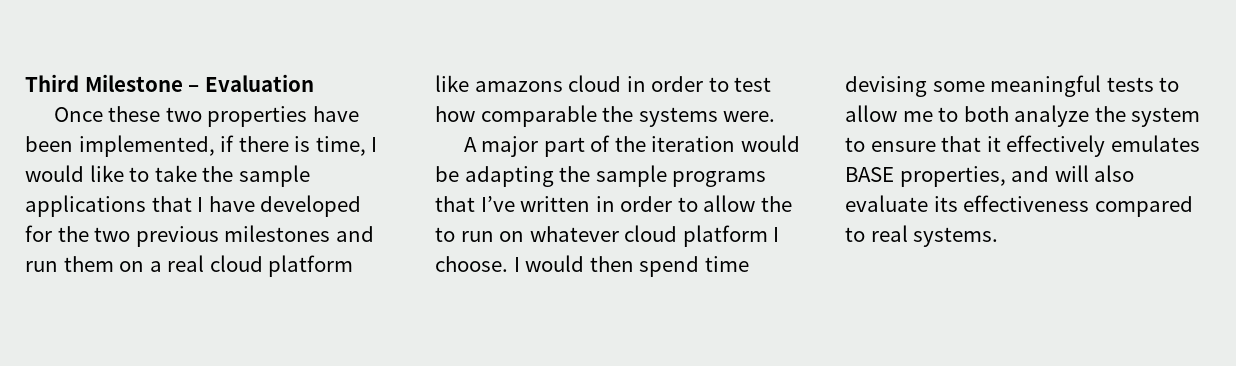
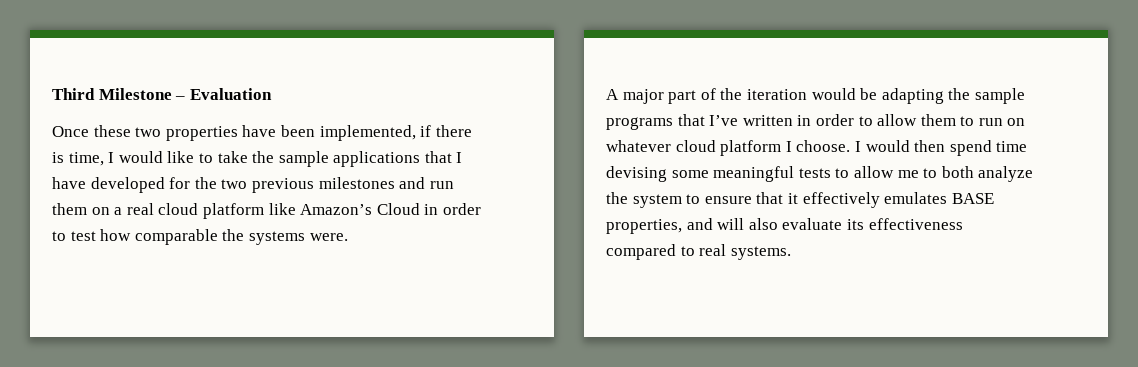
- Once these two properties have been implemented, if there is time, I would like to take the sample applications that I have developed for the two previous milestones and run them on a real cloud platform like amazons cloud in order to test how comparable the systems were.
+ Once these two properties have been implemented, if there is time, I would like to take the sample applications that I have developed for the two previous milestones and run them on a real cloud platform like Amazon’s Cloud in order to test how comparable the systems were.
- A major part of the iteration would be adapting the sample programs that I’ve written in order to allow the to run on whatever cloud platform I choose.
+ A major part of the iteration would be adapting the sample programs that I’ve written in order to allow them to run on whatever cloud platform I choose.

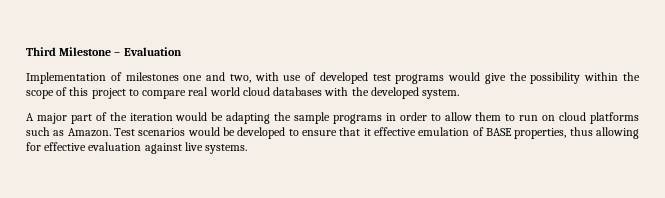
- Once these two properties have been implemented, if there is time, I would like to take the sample applications that I have developed for the two previous milestones and run them on a real cloud platform like Amazon’s Cloud in order to test how comparable the systems were.
+ Implementation of milestones one and two, with use of developed test programs would give the possibility within the scope of this project to compare real world cloud databases with the developed system.
- A major part of the iteration would be adapting the sample programs that I’ve written in order to allow them to run on whatever cloud platform I choose. I would then spend time devising some meaningful tests to allow me to both analyze the system to ensure that it effectively emulates BASE properties, and will also evaluate its effectiveness compared to real systems.
+ A major part of the iteration would be adapting the sample programs in order to allow them to run on cloud platforms such as Amazon. Test scenarios would be developed to ensure that it effective emulation of BASE properties, thus allowing for effective evaluation against live systems.

